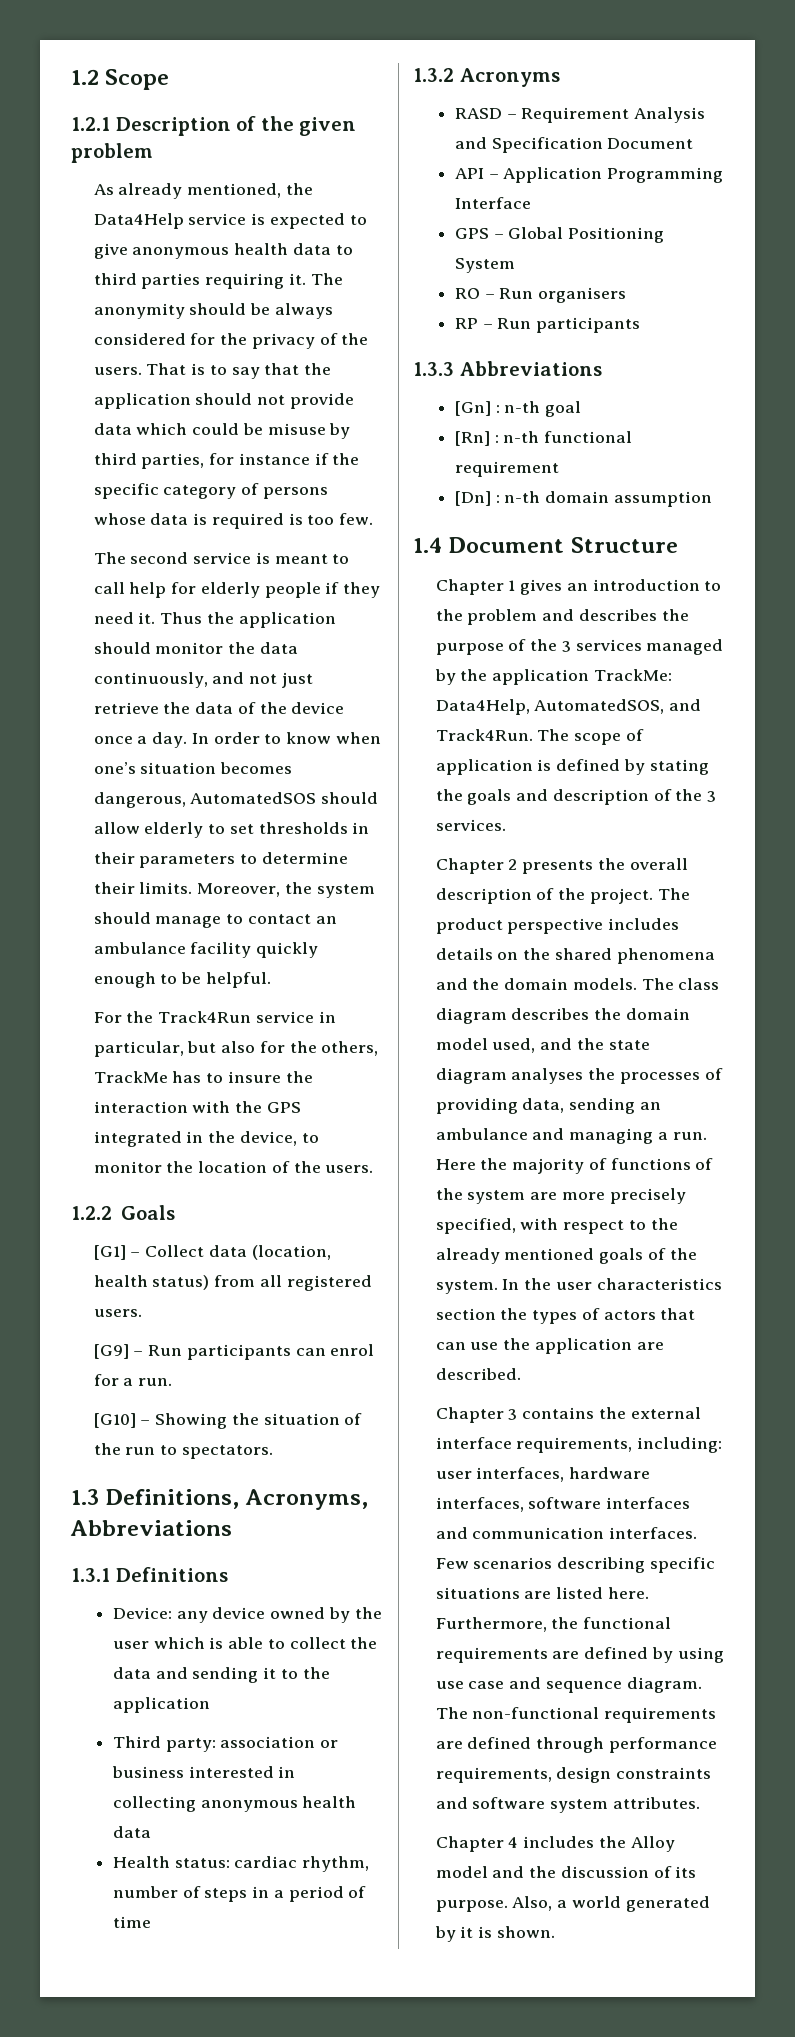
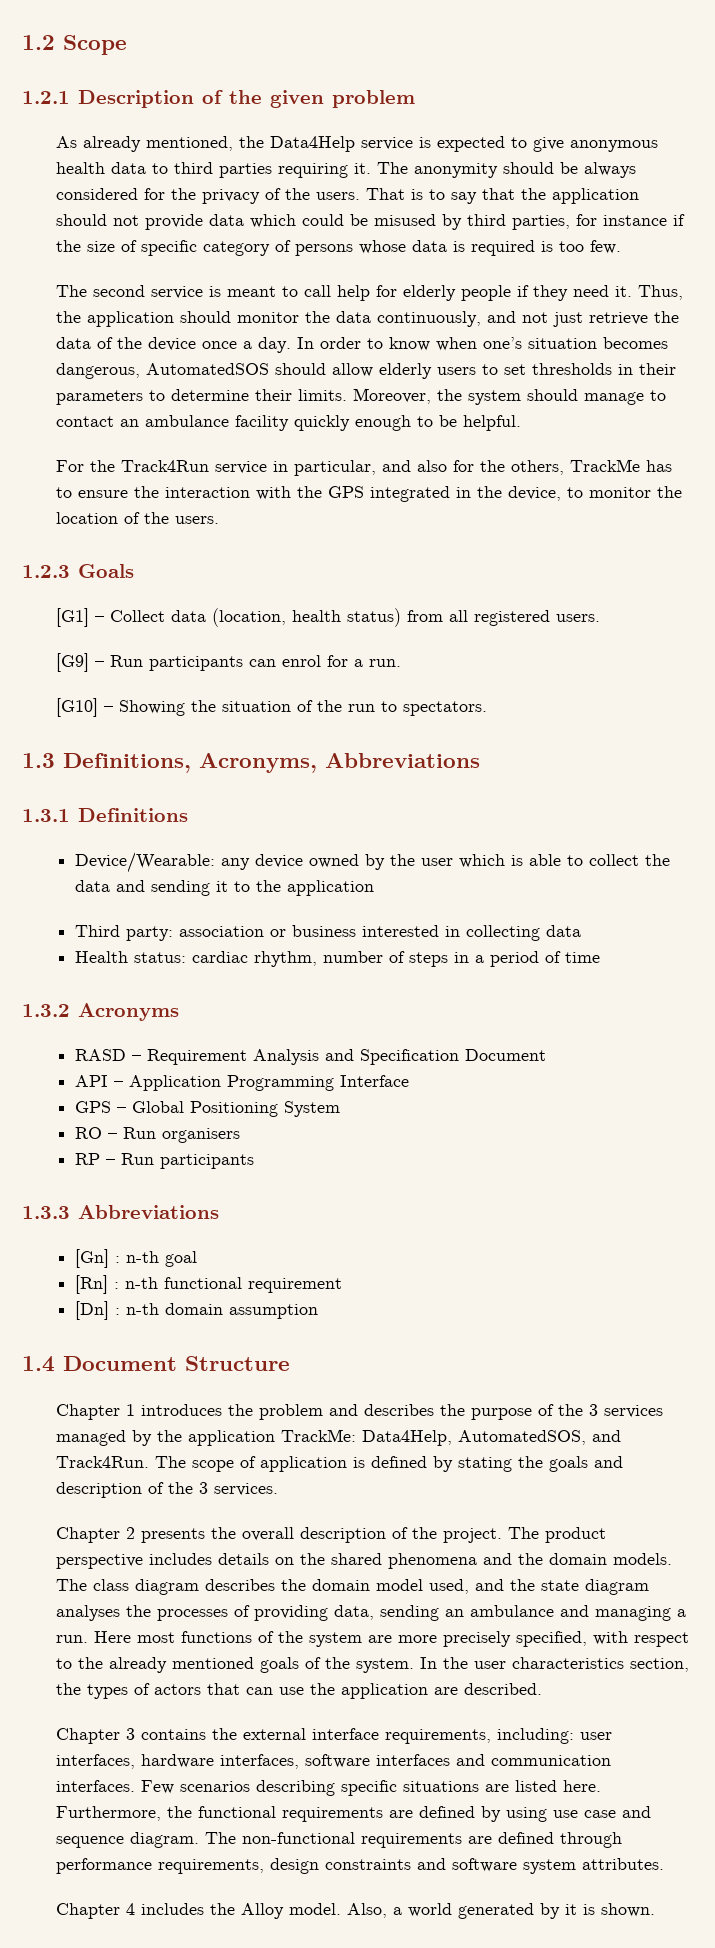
- That is to say that the application should not provide data which could be misuse by third parties, for instance if the specific category of persons whose data is required is too few.
+ That is to say that the application should not provide data which could be misused by third parties, for instance if the size of specific category of persons whose data is required is too few.
- Thus the application should monitor the data continuously, and not just retrieve the data of the device once a day.
+ Thus, the application should monitor the data continuously, and not just retrieve the data of the device once a day.
- In order to know when one’s situation becomes dangerous, AutomatedSOS should allow elderly to set thresholds in their parameters to determine their limits.
+ In order to know when one’s situation becomes dangerous, AutomatedSOS should allow elderly users to set thresholds in their parameters to determine their limits.
- For the Track4Run service in particular, but also for the others, TrackMe has to insure the interaction with the GPS integrated in the device, to monitor the location of the users.
+ For the Track4Run service in particular, and also for the others, TrackMe has to ensure the interaction with the GPS integrated in the device, to monitor the location of the users.
- 1.2.2 Goals
+ 1.2.3 Goals
- Device: any device owned by the user which is able to collect the data and sending it to the application
+ Device/Wearable: any device owned by the user which is able to collect the data and sending it to the application
- Third party: association or business interested in collecting anonymous health data
+ Third party: association or business interested in collecting data
- Chapter 1 gives an introduction to the problem and describes the purpose of the 3 services managed by the application TrackMe: Data4Help, AutomatedSOS, and Track4Run.
+ Chapter 1 introduces the problem and describes the purpose of the 3 services managed by the application TrackMe: Data4Help, AutomatedSOS, and Track4Run.
- Here the majority of functions of the system are more precisely specified, with respect to the already mentioned goals of the system.
+ Here most functions of the system are more precisely specified, with respect to the already mentioned goals of the system.
- In the user characteristics section the types of actors that can use the application are described.
+ In the user characteristics section, the types of actors that can use the application are described.
- Chapter 4 includes the Alloy model and the discussion of its purpose.
+ Chapter 4 includes the Alloy model.

